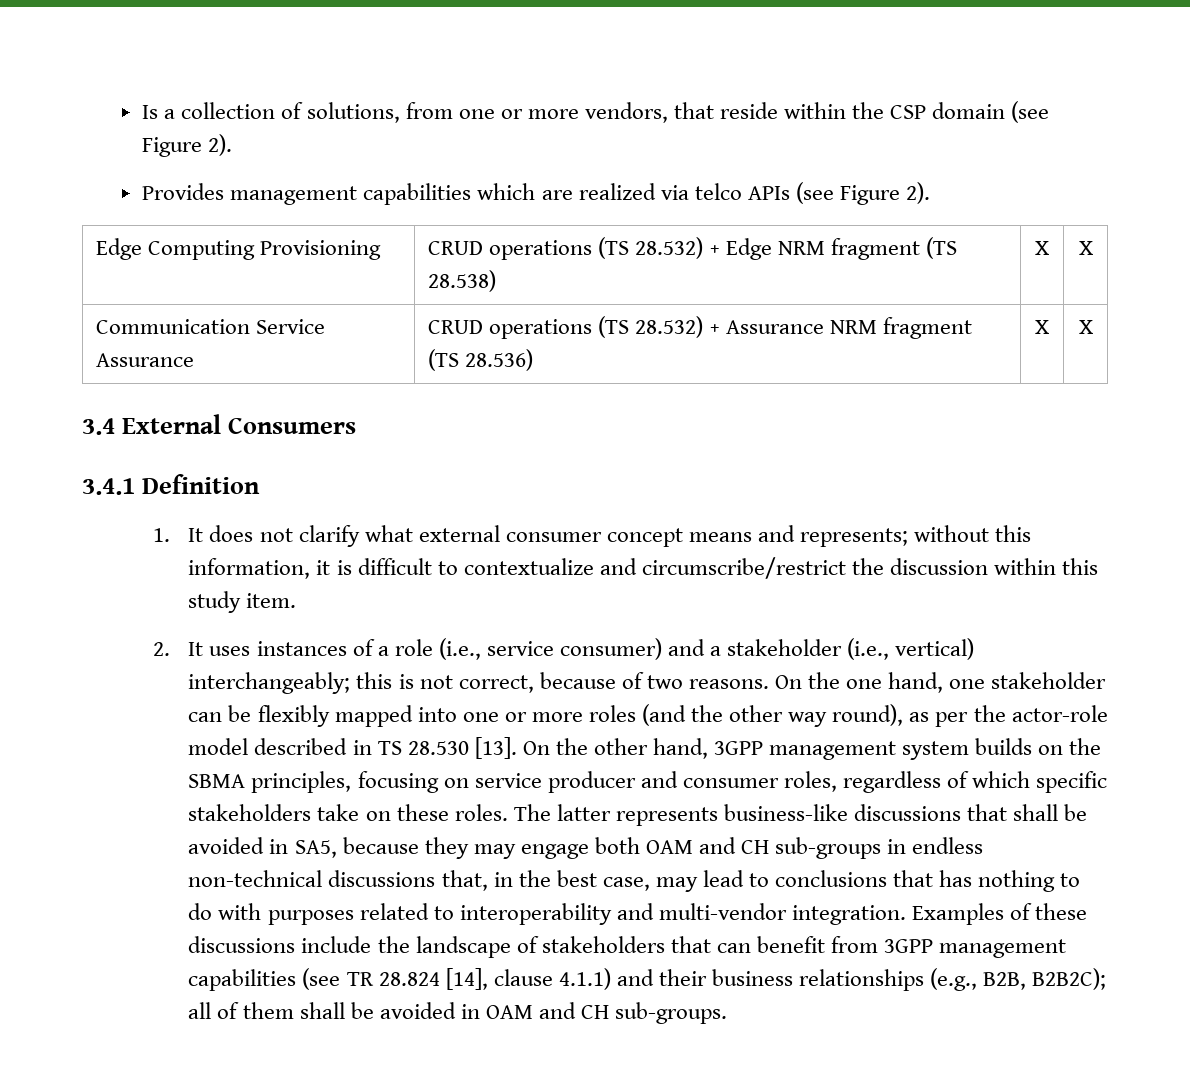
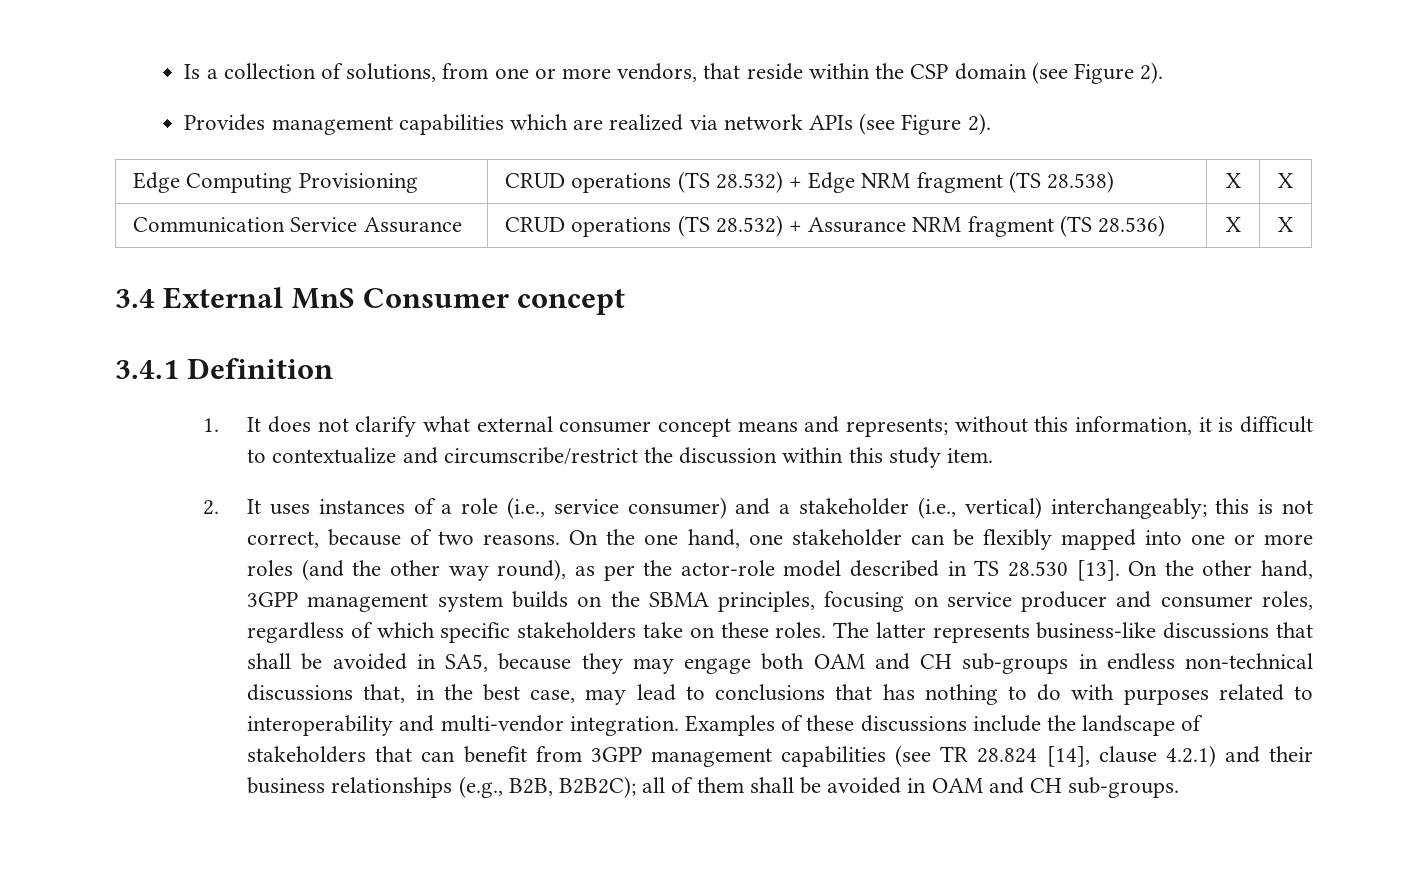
- Provides management capabilities which are realized via telco APIs (see Figure 2).
+ Provides management capabilities which are realized via network APIs (see Figure 2).
- 3.4 External Consumers
+ 3.4 External MnS Consumer concept
- Examples of these discussions include the landscape of stakeholders that can benefit from 3GPP management capabilities (see TR 28.824 [14], clause 4.1.1) and their business relationships (e.g., B2B, B2B2C); all of them shall be avoided in OAM and CH sub-groups.
+ Examples of these discussions include the landscape of stakeholders that can benefit from 3GPP management capabilities (see TR 28.824 [14], clause 4.2.1) and their business relationships (e.g., B2B, B2B2C); all of them shall be avoided in OAM and CH sub-groups.

